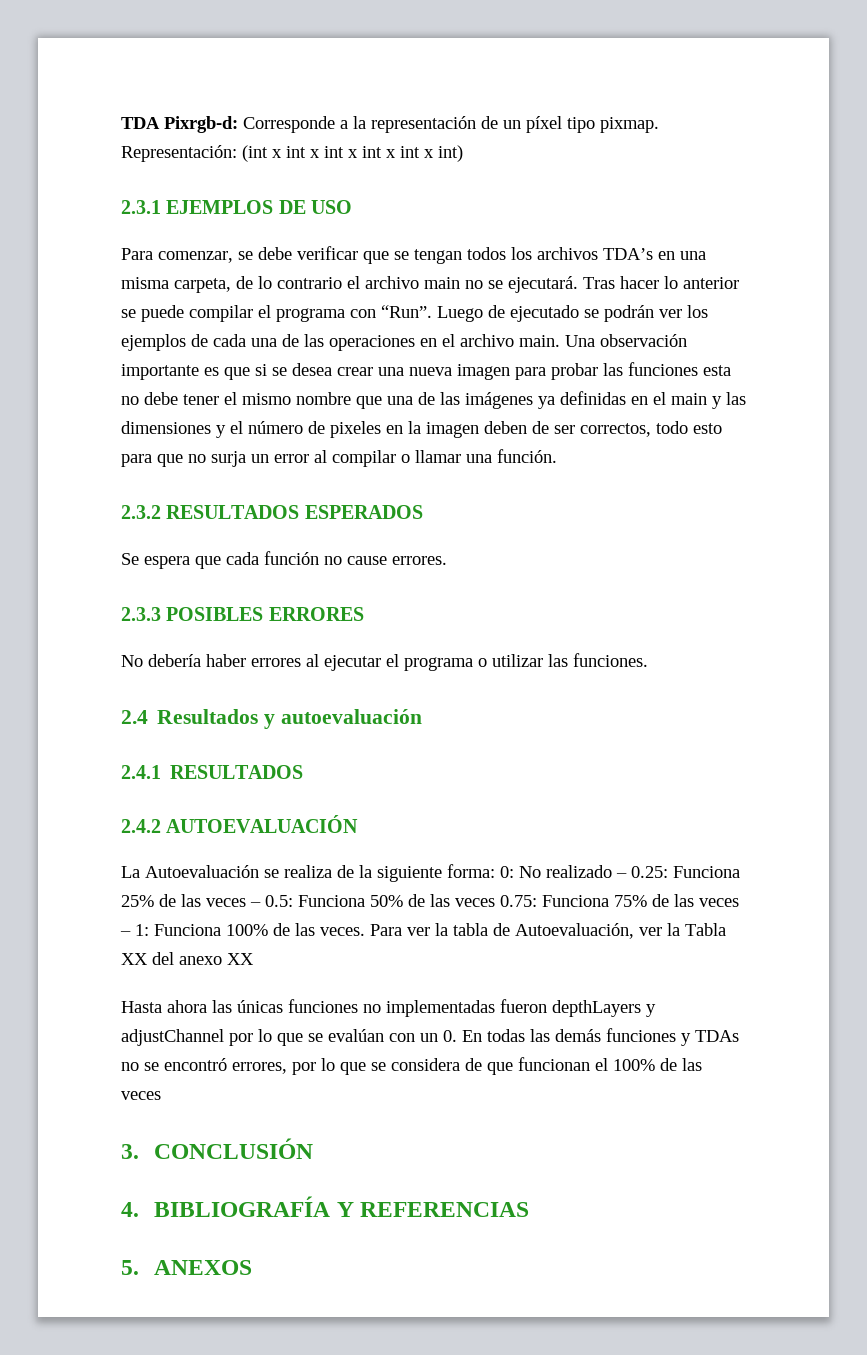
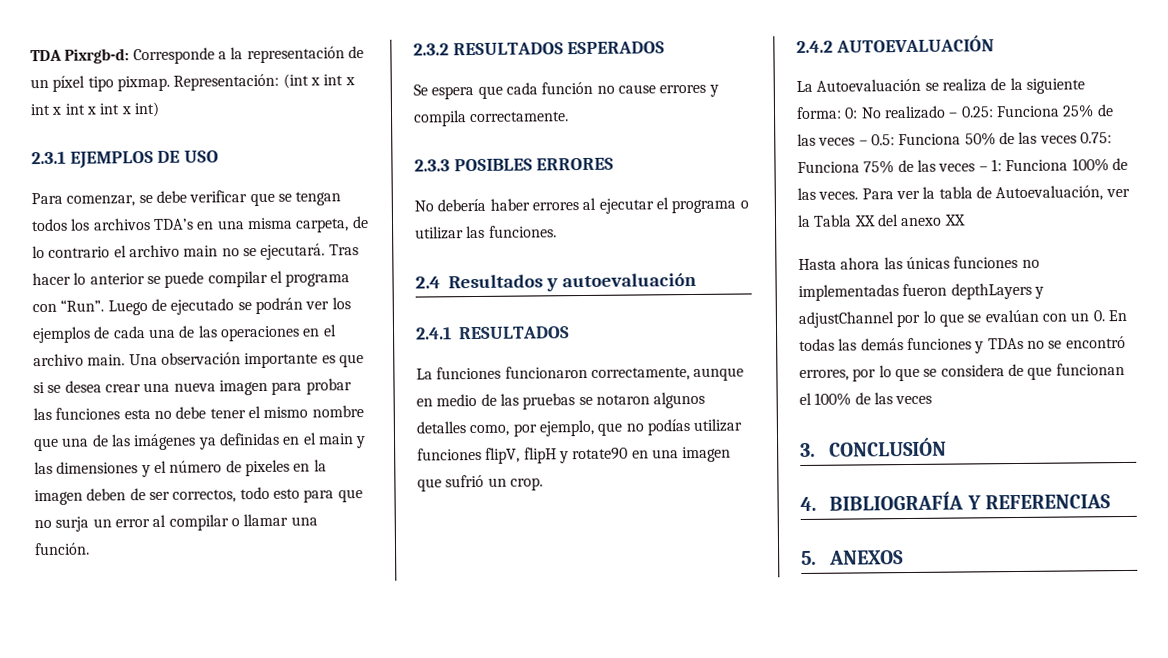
- Se espera que cada función no cause errores.
+ Se espera que cada función no cause errores y compila correctamente.
+ La funciones funcionaron correctamente, aunque en medio de las pruebas se notaron algunos detalles como, por ejemplo, que no podías utilizar funciones flipV, flipH y rotate90 en una imagen que sufrió un crop.

